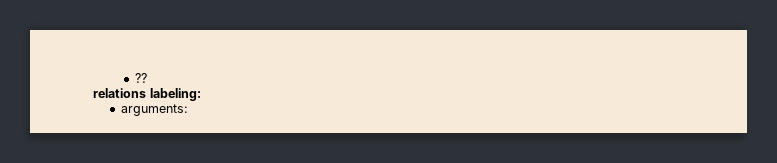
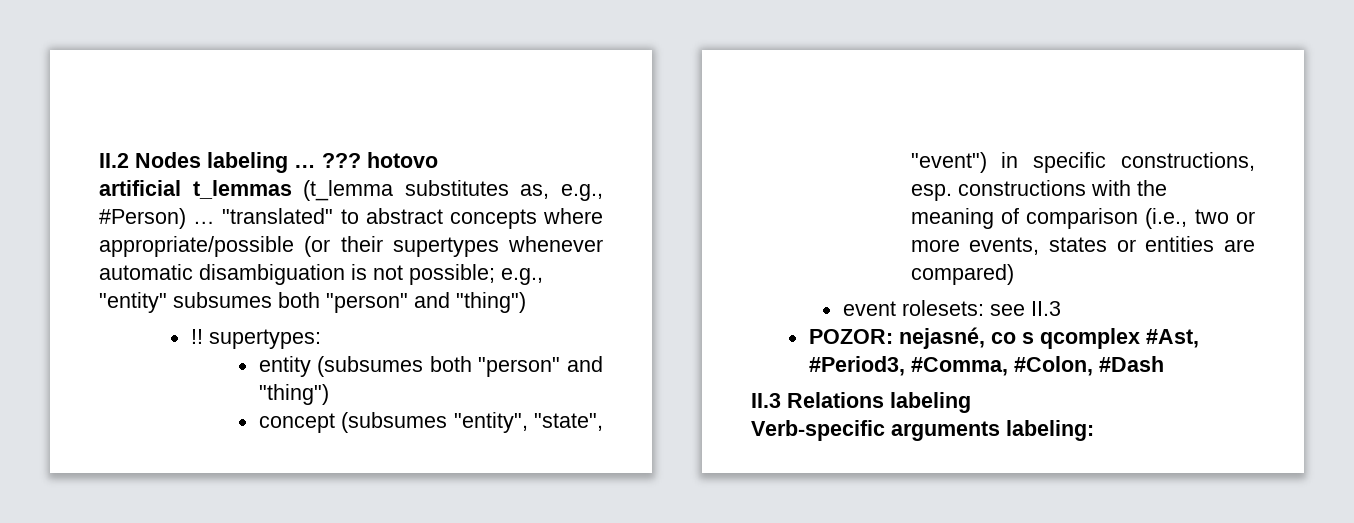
- ??
- relations labeling:
+ II.2 Nodes labeling … ??? hotovo
+ artificial t_lemmas (t_lemma substitutes as, e.g., #Person) … "translated" to abstract concepts where appropriate/possible (or their supertypes whenever automatic disambiguation is not possible; e.g., "entity" subsumes both "person" and "thing")
+ !! supertypes:
+ entity (subsumes both "person" and "thing")
+ concept (subsumes "entity", "state", "event") in specific constructions, esp. constructions with the meaning of comparison (i.e., two or more events, states or entities are compared)
+ event rolesets: see II.3
+ POZOR: nejasné, co s qcomplex #Ast, #Period3, #Comma, #Colon, #Dash
+ II.3 Relations labeling
+ Verb-specific arguments labeling:
- arguments:

